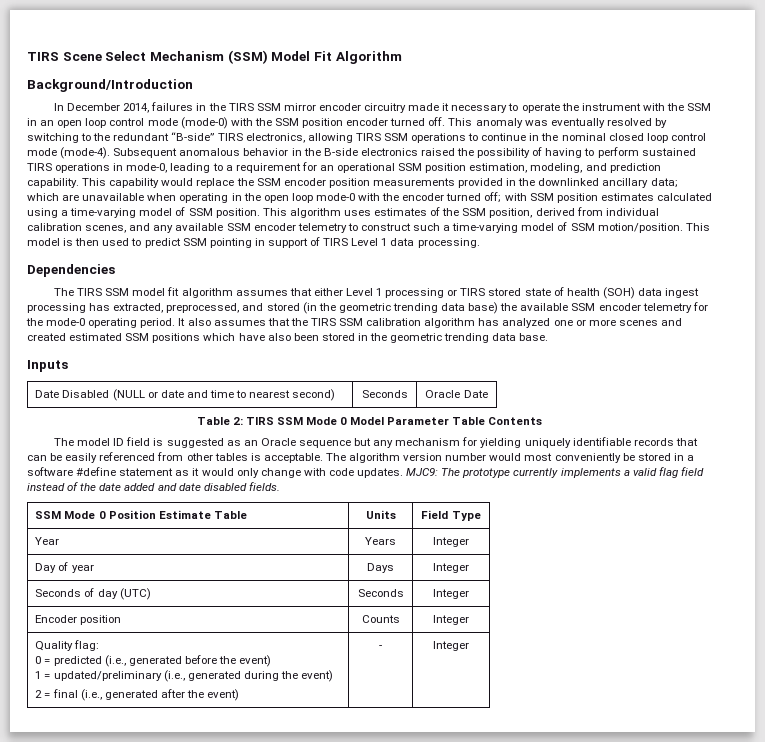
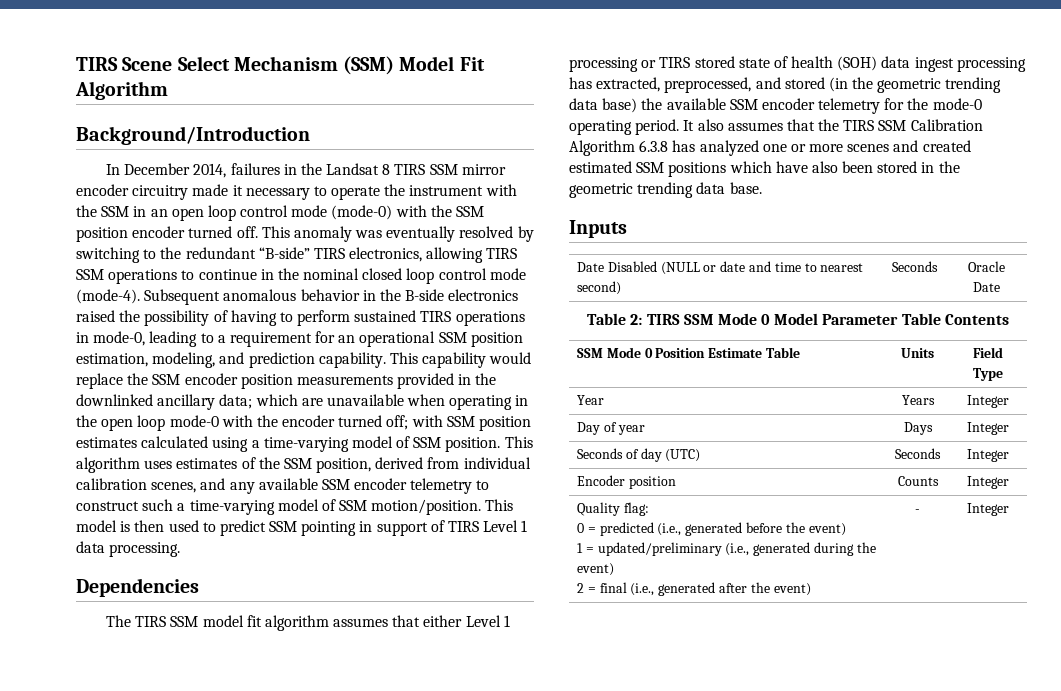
- In December 2014, failures in the TIRS SSM mirror encoder circuitry made it necessary to operate the instrument with the SSM in an open loop control mode (mode-0) with the SSM position encoder turned off.
+ In December 2014, failures in the Landsat 8 TIRS SSM mirror encoder circuitry made it necessary to operate the instrument with the SSM in an open loop control mode (mode-0) with the SSM position encoder turned off.
- It also assumes that the TIRS SSM calibration algorithm has analyzed one or more scenes and created estimated SSM positions which have also been stored in the geometric trending data base.
+ It also assumes that the TIRS SSM Calibration Algorithm 6.3.8 has analyzed one or more scenes and created estimated SSM positions which have also been stored in the geometric trending data base.
- The model ID field is suggested as an Oracle sequence but any mechanism for yielding uniquely identifiable records that can be easily referenced from other tables is acceptable. The algorithm version number would most conveniently be stored in a software #define statement as it would only change with code updates. MJC9: The prototype currently implements a valid flag field instead of the date added and date disabled fields.

